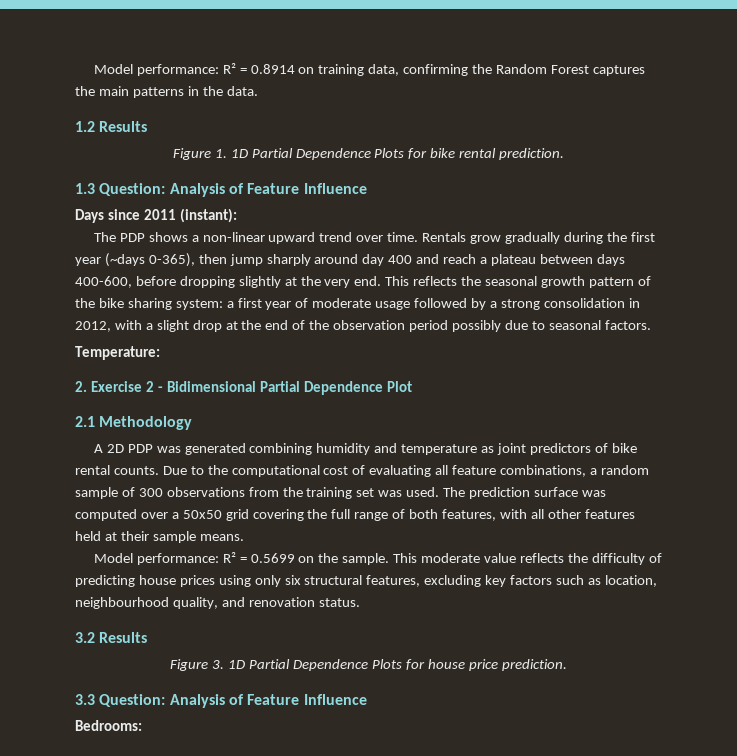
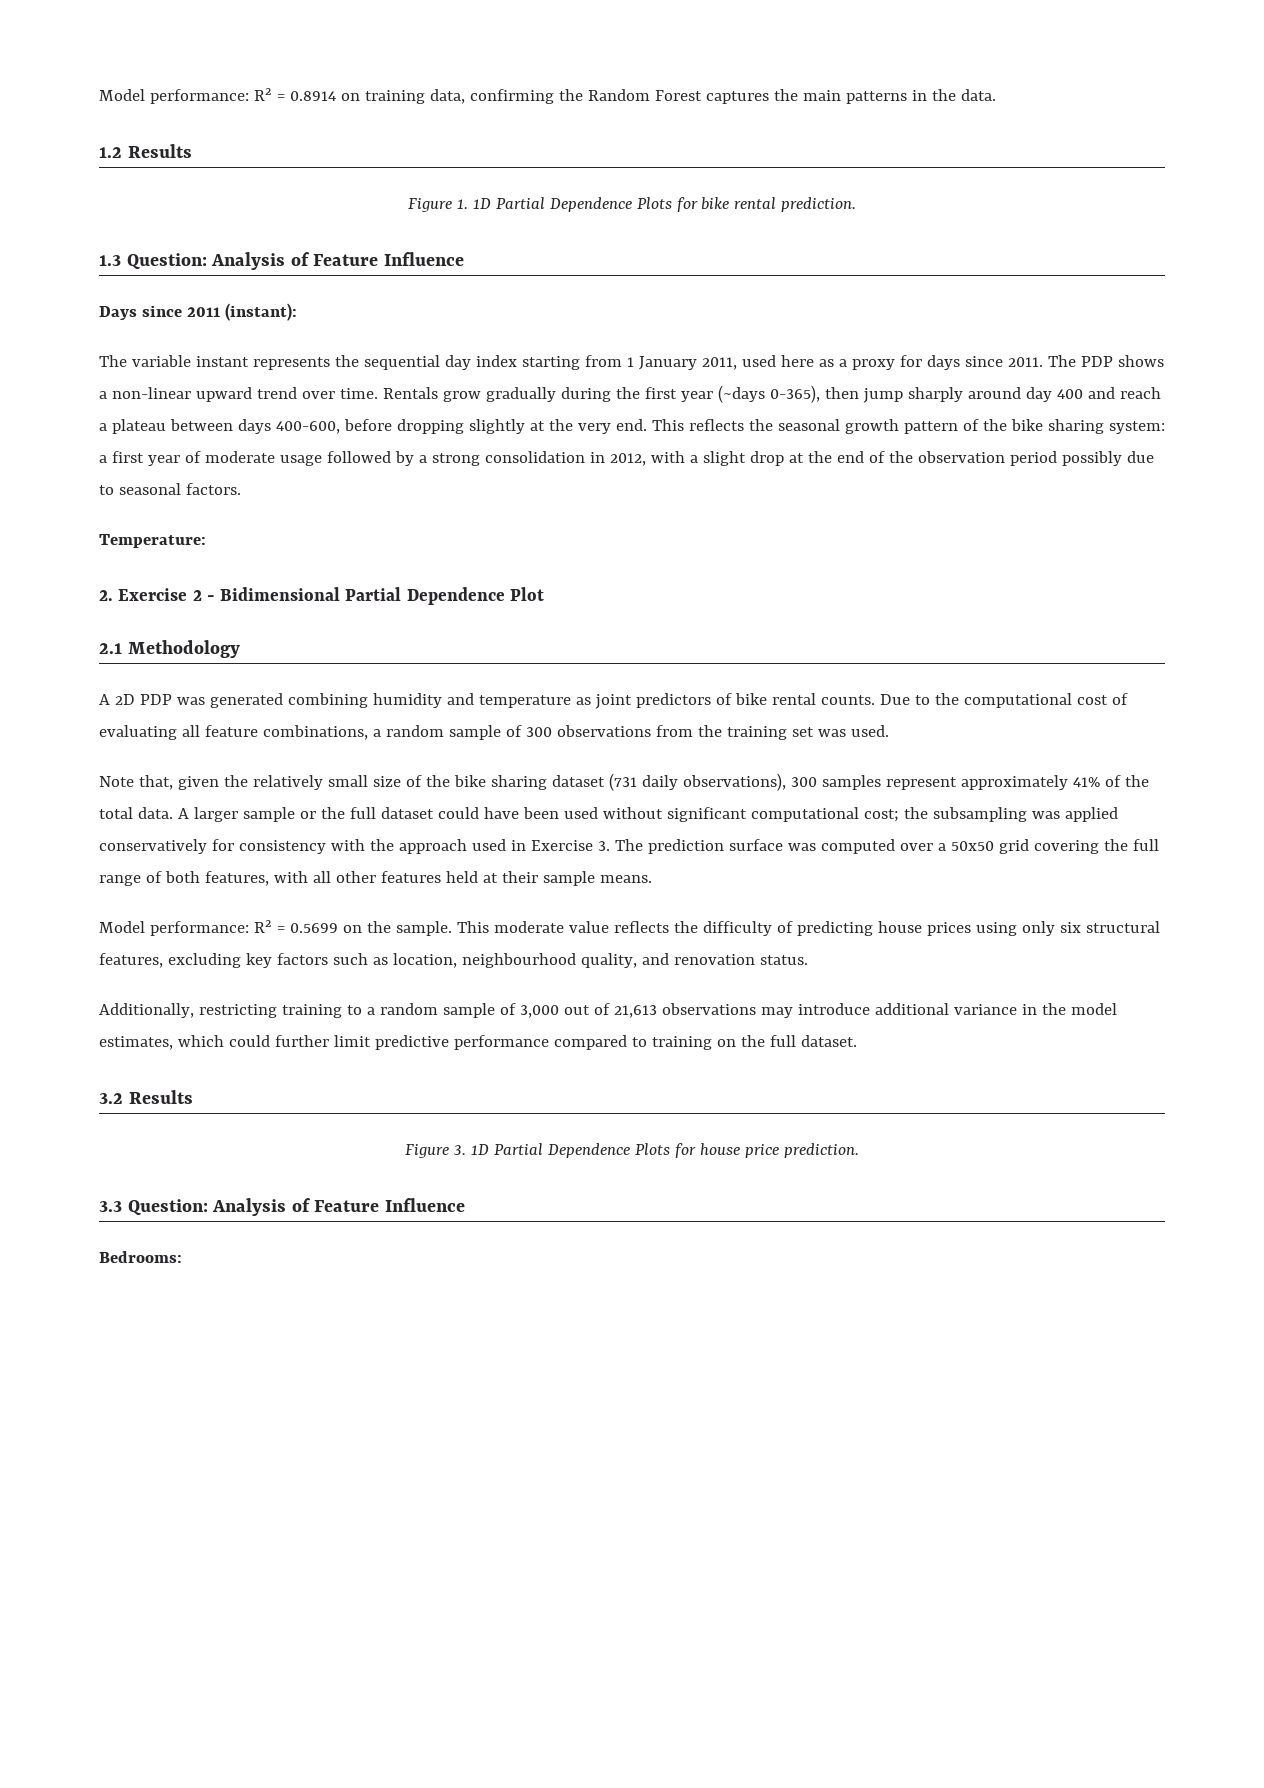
- The PDP shows a non-linear upward trend over time.
+ The variable instant represents the sequential day index starting from 1 January 2011, used here as a proxy for days since 2011. The PDP shows a non-linear upward trend over time.
- Due to the computational cost of evaluating all feature combinations, a random sample of 300 observations from the training set was used. The prediction surface was computed over a 50x50 grid covering the full range of both features, with all other features held at their sample means.
+ Due to the computational cost of evaluating all feature combinations, a random sample of 300 observations from the training set was used.
+ Note that, given the relatively small size of the bike sharing dataset (731 daily observations), 300 samples represent approximately 41% of the total data. A larger sample or the full dataset could have been used without significant computational cost; the subsampling was applied conservatively for consistency with the approach used in Exercise 3. The prediction surface was computed over a 50x50 grid covering the full range of both features, with all other features held at their sample means.
+ Additionally, restricting training to a random sample of 3,000 out of 21,613 observations may introduce additional variance in the model estimates, which could further limit predictive performance compared to training on the full dataset.

